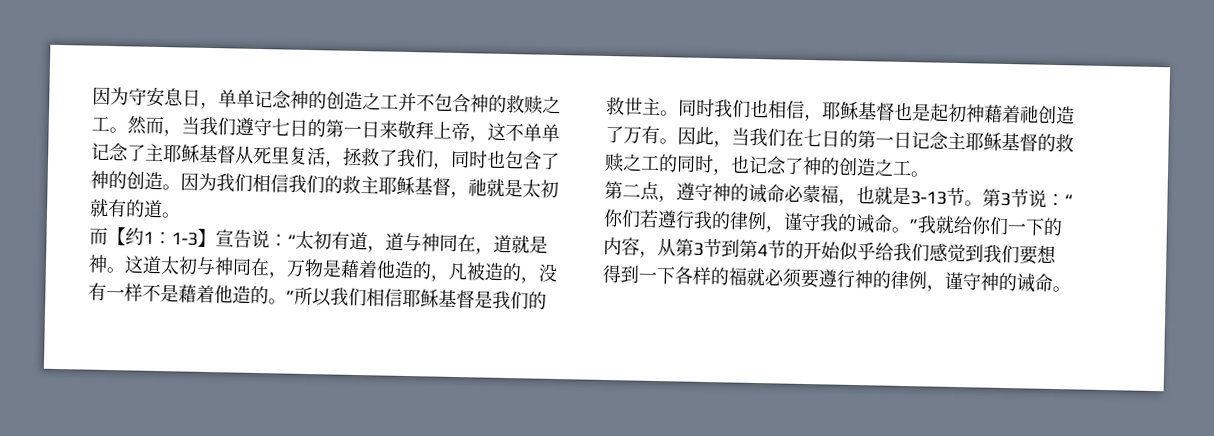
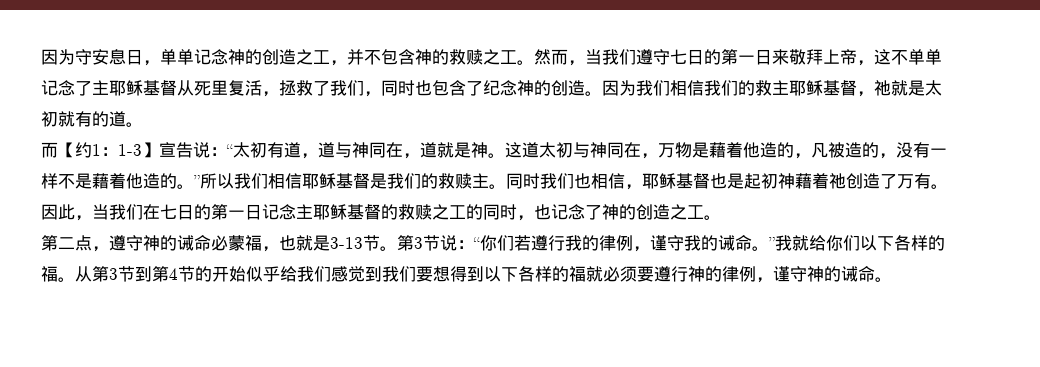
- 因为守安息日，单单记念神的创造之工并不包含神的救赎之工。
+ 因为守安息日，单单记念神的创造之工，并不包含神的救赎之工。
- 然而，当我们遵守七日的第一日来敬拜上帝，这不单单记念了主耶稣基督从死里复活，拯救了我们，同时也包含了神的创造。
+ 然而，当我们遵守七日的第一日来敬拜上帝，这不单单记念了主耶稣基督从死里复活，拯救了我们，同时也包含了纪念神的创造。
- 这道太初与神同在，万物是藉着他造的，凡被造的，没有一样不是藉着他造的。”所以我们相信耶稣基督是我们的救世主。
+ 这道太初与神同在，万物是藉着他造的，凡被造的，没有一样不是藉着他造的。”所以我们相信耶稣基督是我们的救赎主。
- 第3节说：“你们若遵行我的律例，谨守我的诫命。”我就给你们一下的内容，从第3节到第4节的开始似乎给我们感觉到我们要想得到一下各样的福就必须要遵行神的律例，谨守神的诫命。
+ 第3节说：“你们若遵行我的律例，谨守我的诫命。”我就给你们以下各样的福。从第3节到第4节的开始似乎给我们感觉到我们要想得到以下各样的福就必须要遵行神的律例，谨守神的诫命。

